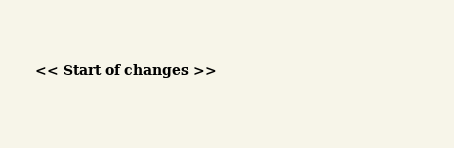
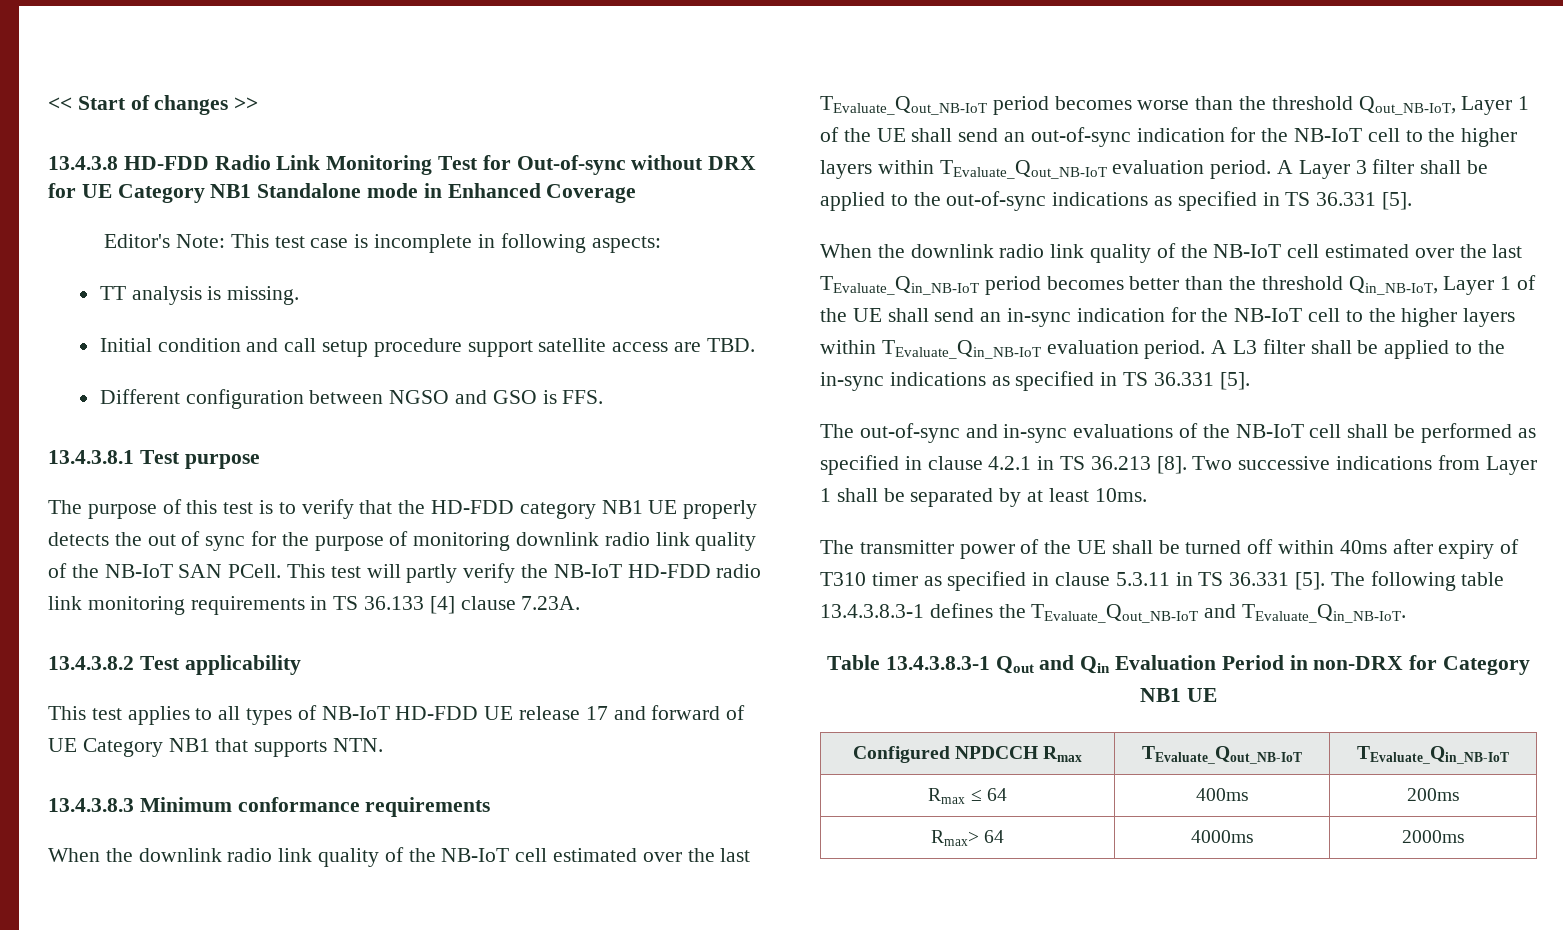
+ 13.4.3.8 HD-FDD Radio Link Monitoring Test for Out-of-sync without DRX for UE Category NB1 Standalone mode in Enhanced Coverage
+ Editor's Note: This test case is incomplete in following aspects:
+ TT analysis is missing.
+ Initial condition and call setup procedure support satellite access are TBD.
+ Different configuration between NGSO and GSO is FFS.
+ 13.4.3.8.1 Test purpose
+ The purpose of this test is to verify that the HD-FDD category NB1 UE properly detects the out of sync for the purpose of monitoring downlink radio link quality of the NB-IoT SAN PCell. This test will partly verify the NB-IoT HD-FDD radio link monitoring requirements in TS 36.133 [4] clause 7.23A.
+ 13.4.3.8.2 Test applicability
+ This test applies to all types of NB-IoT HD-FDD UE release 17 and forward of UE Category NB1 that supports NTN.
+ 13.4.3.8.3 Minimum conformance requirements
+ When the downlink radio link quality of the NB-IoT cell estimated over the last TEvaluate_Qout_NB-IoT period becomes worse than the threshold Qout_NB-IoT, Layer 1 of the UE shall send an out-of-sync indication for the NB-IoT cell to the higher layers within TEvaluate_Qout_NB-IoT evaluation period. A Layer 3 filter shall be applied to the out-of-sync indications as specified in TS 36.331 [5].
+ When the downlink radio link quality of the NB-IoT cell estimated over the last TEvaluate_Qin_NB-IoT period becomes better than the threshold Qin_NB-IoT, Layer 1 of the UE shall send an in-sync indication for the NB-IoT cell to the higher layers within TEvaluate_Qin_NB-IoT evaluation period. A L3 filter shall be applied to the in-sync indications as specified in TS 36.331 [5].
+ The out-of-sync and in-sync evaluations of the NB-IoT cell shall be performed as specified in clause 4.2.1 in TS 36.213 [8]. Two successive indications from Layer 1 shall be separated by at least 10ms.
+ The transmitter power of the UE shall be turned off within 40ms after expiry of T310 timer as specified in clause 5.3.11 in TS 36.331 [5]. The following table 13.4.3.8.3-1 defines the TEvaluate_Qout_NB-IoT and TEvaluate_Qin_NB-IoT.
+ Table 13.4.3.8.3-1 Qout and Qin Evaluation Period in non-DRX for Category NB1 UE
+ Configured NPDCCH Rmax | TEvaluate_Qout_NB-IoT | TEvaluate_Qin_NB-IoT
+ Rmax ≤ 64 | 400ms | 200ms
+ Rmax> 64 | 4000ms | 2000ms

